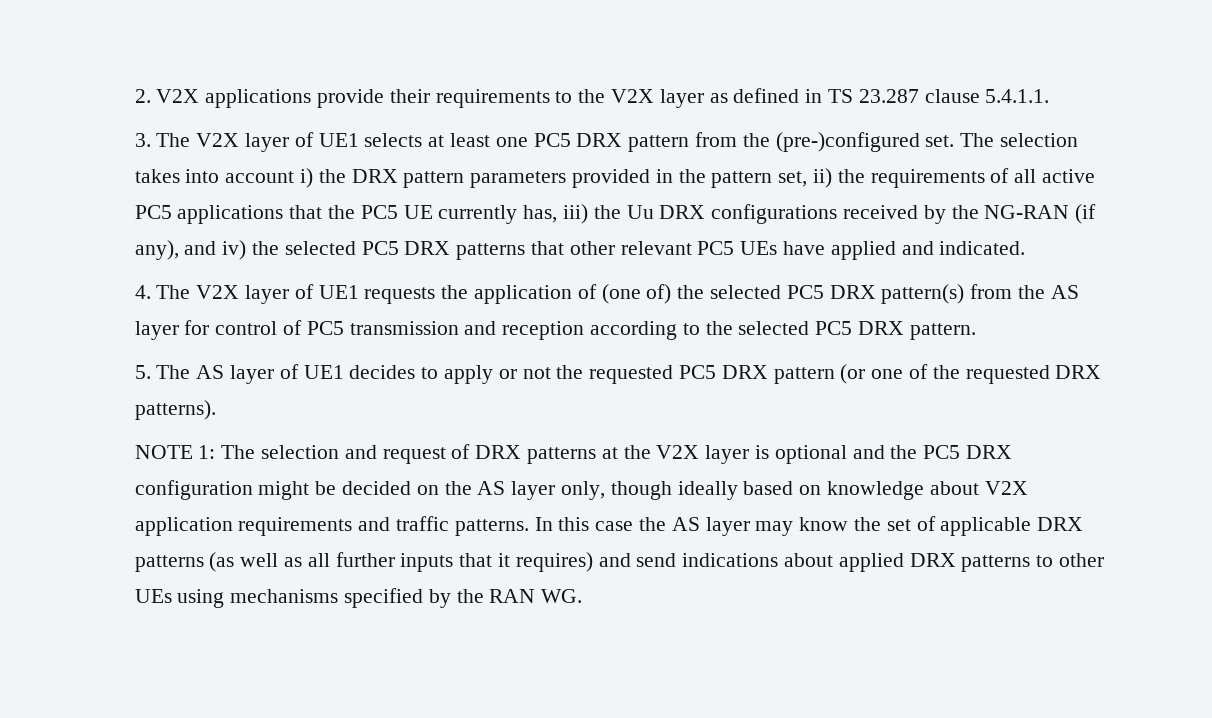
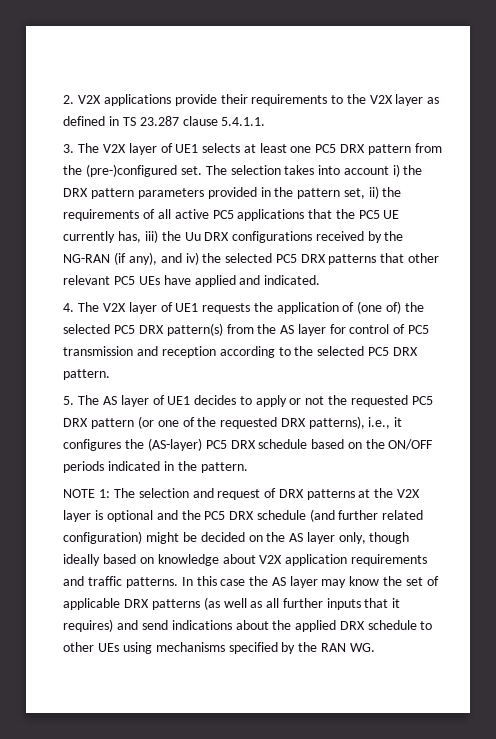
- 5. The AS layer of UE1 decides to apply or not the requested PC5 DRX pattern (or one of the requested DRX patterns).
+ 5. The AS layer of UE1 decides to apply or not the requested PC5 DRX pattern (or one of the requested DRX patterns), i.e., it configures the (AS-layer) PC5 DRX schedule based on the ON/OFF periods indicated in the pattern.
- NOTE 1: The selection and request of DRX patterns at the V2X layer is optional and the PC5 DRX configuration might be decided on the AS layer only, though ideally based on knowledge about V2X application requirements and traffic patterns.
+ NOTE 1: The selection and request of DRX patterns at the V2X layer is optional and the PC5 DRX schedule (and further related configuration) might be decided on the AS layer only, though ideally based on knowledge about V2X application requirements and traffic patterns.
- In this case the AS layer may know the set of applicable DRX patterns (as well as all further inputs that it requires) and send indications about applied DRX patterns to other UEs using mechanisms specified by the RAN WG.
+ In this case the AS layer may know the set of applicable DRX patterns (as well as all further inputs that it requires) and send indications about the applied DRX schedule to other UEs using mechanisms specified by the RAN WG.

